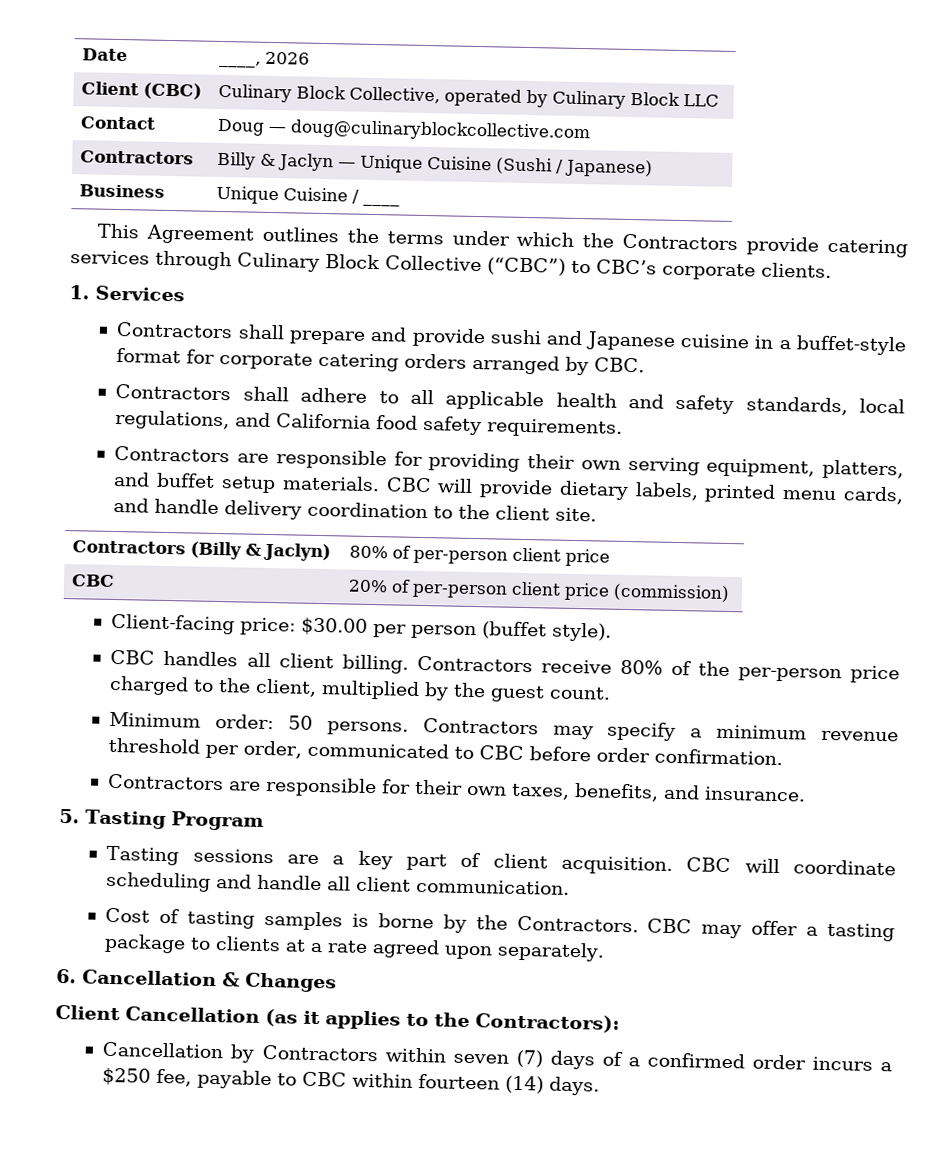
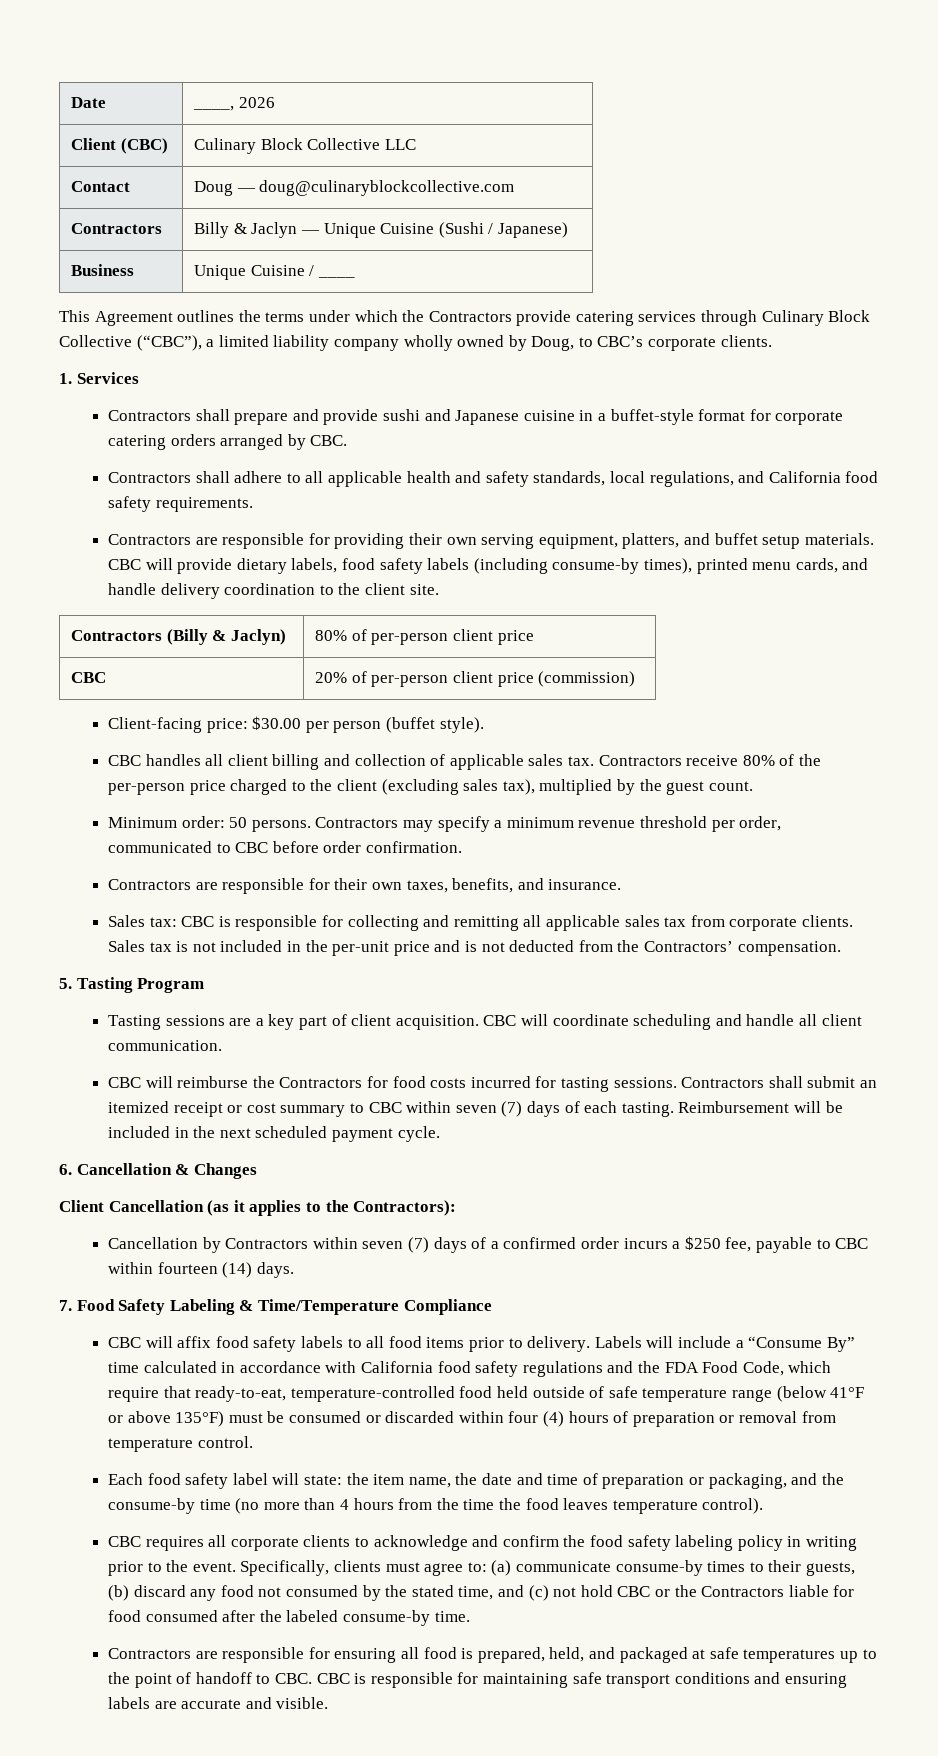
- Client (CBC) | Culinary Block Collective, operated by Culinary Block LLC
+ Client (CBC) | Culinary Block Collective LLC
- This Agreement outlines the terms under which the Contractors provide catering services through Culinary Block Collective (“CBC”) to CBC’s corporate clients.
+ This Agreement outlines the terms under which the Contractors provide catering services through Culinary Block Collective (“CBC”), a limited liability company wholly owned by Doug, to CBC’s corporate clients.
- CBC will provide dietary labels, printed menu cards, and handle delivery coordination to the client site.
+ CBC will provide dietary labels, food safety labels (including consume-by times), printed menu cards, and handle delivery coordination to the client site.
- CBC handles all client billing.
+ CBC handles all client billing and collection of applicable sales tax.
- Contractors receive 80% of the per-person price charged to the client, multiplied by the guest count.
+ Contractors receive 80% of the per-person price charged to the client (excluding sales tax), multiplied by the guest count.
+ Sales tax: CBC is responsible for collecting and remitting all applicable sales tax from corporate clients. Sales tax is not included in the per-unit price and is not deducted from the Contractors’ compensation.
- Cost of tasting samples is borne by the Contractors. CBC may offer a tasting package to clients at a rate agreed upon separately.
+ CBC will reimburse the Contractors for food costs incurred for tasting sessions. Contractors shall submit an itemized receipt or cost summary to CBC within seven (7) days of each tasting. Reimbursement will be included in the next scheduled payment cycle.
+ 7. Food Safety Labeling & Time/Temperature Compliance
+ CBC will affix food safety labels to all food items prior to delivery. Labels will include a “Consume By” time calculated in accordance with California food safety regulations and the FDA Food Code, which require that ready-to-eat, temperature-controlled food held outside of safe temperature range (below 41°F or above 135°F) must be consumed or discarded within four (4) hours of preparation or removal from temperature control.
+ Each food safety label will state: the item name, the date and time of preparation or packaging, and the consume-by time (no more than 4 hours from the time the food leaves temperature control).
+ CBC requires all corporate clients to acknowledge and confirm the food safety labeling policy in writing prior to the event. Specifically, clients must agree to: (a) communicate consume-by times to their guests, (b) discard any food not consumed by the stated time, and (c) not hold CBC or the Contractors liable for food consumed after the labeled consume-by time.
+ Contractors are responsible for ensuring all food is prepared, held, and packaged at safe temperatures up to the point of handoff to CBC. CBC is responsible for maintaining safe transport conditions and ensuring labels are accurate and visible.

